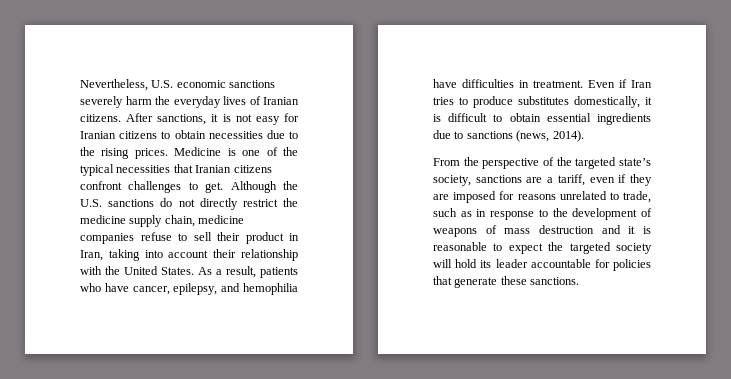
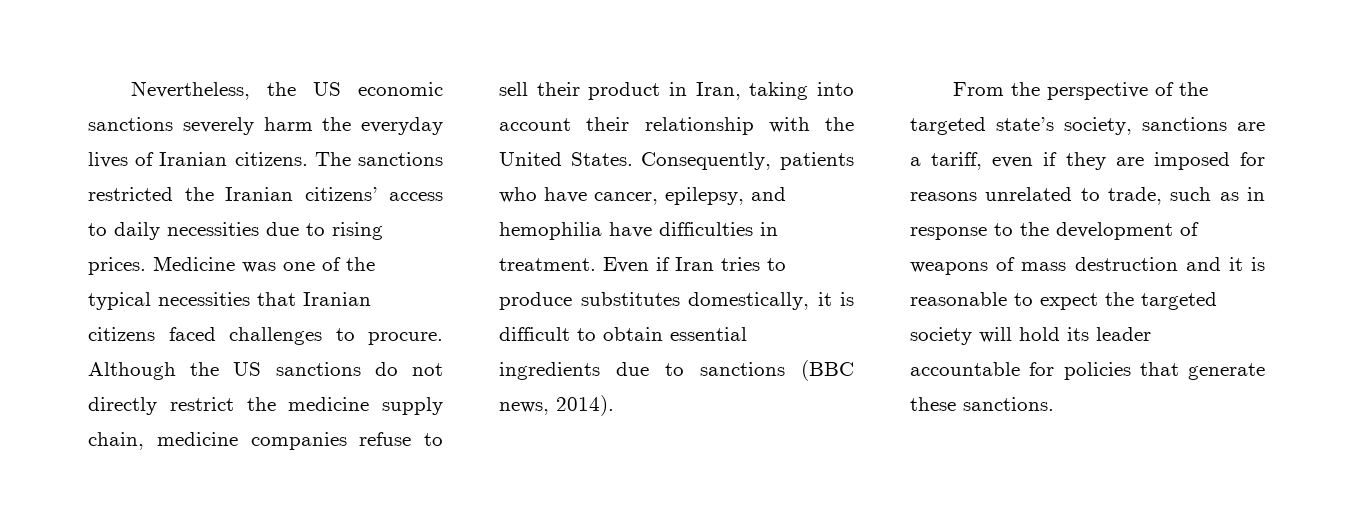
- Nevertheless, U.S. economic sanctions severely harm the everyday lives of Iranian citizens.
+ Nevertheless, the US economic sanctions severely harm the everyday lives of Iranian citizens.
- After sanctions, it is not easy for Iranian citizens to obtain necessities due to the rising prices.
+ The sanctions restricted the Iranian citizens’ access to daily necessities due to rising prices.
- Medicine is one of the typical necessities that Iranian citizens confront challenges to get.
+ Medicine was one of the typical necessities that Iranian citizens faced challenges to procure.
- Although the U.S. sanctions do not directly restrict the medicine supply chain, medicine companies refuse to sell their product in Iran, taking into account their relationship with the United States.
+ Although the US sanctions do not directly restrict the medicine supply chain, medicine companies refuse to sell their product in Iran, taking into account their relationship with the United States.
- As a result, patients who have cancer, epilepsy, and hemophilia have difficulties in treatment.
+ Consequently, patients who have cancer, epilepsy, and hemophilia have difficulties in treatment.
- Even if Iran tries to produce substitutes domestically, it is difficult to obtain essential ingredients due to sanctions (news, 2014).
+ Even if Iran tries to produce substitutes domestically, it is difficult to obtain essential ingredients due to sanctions (BBC news, 2014).

